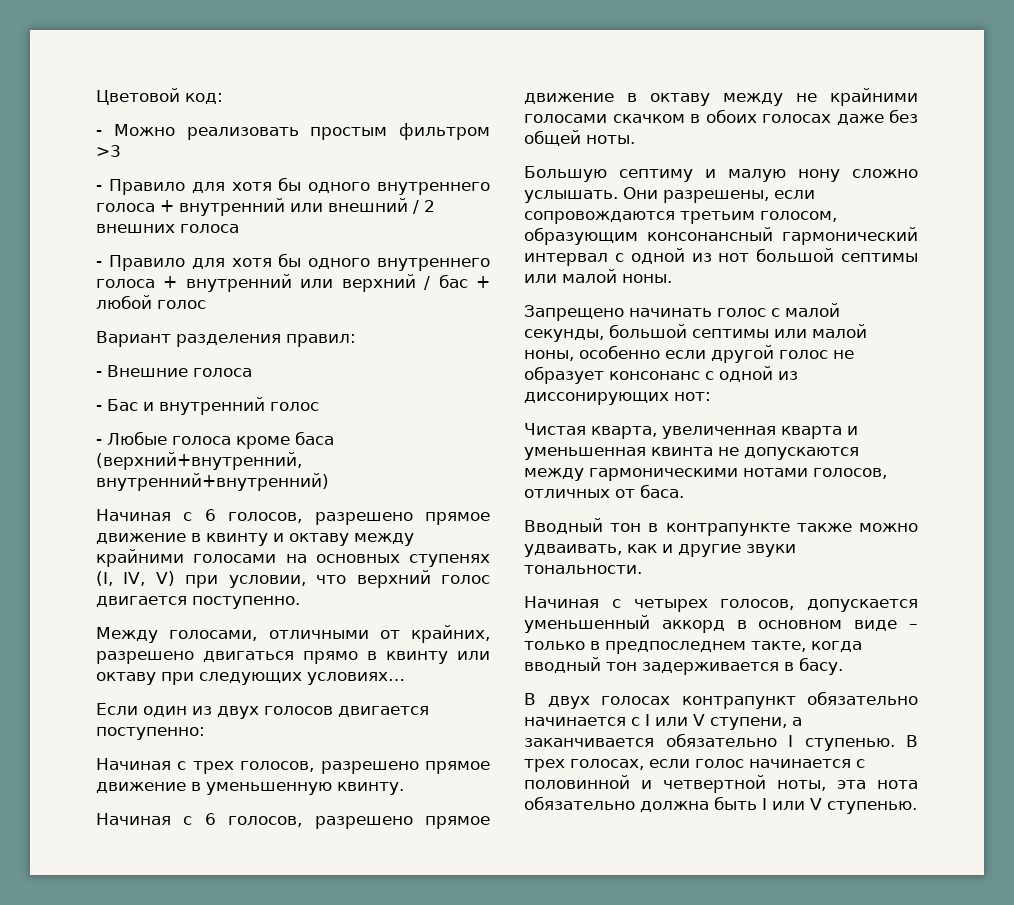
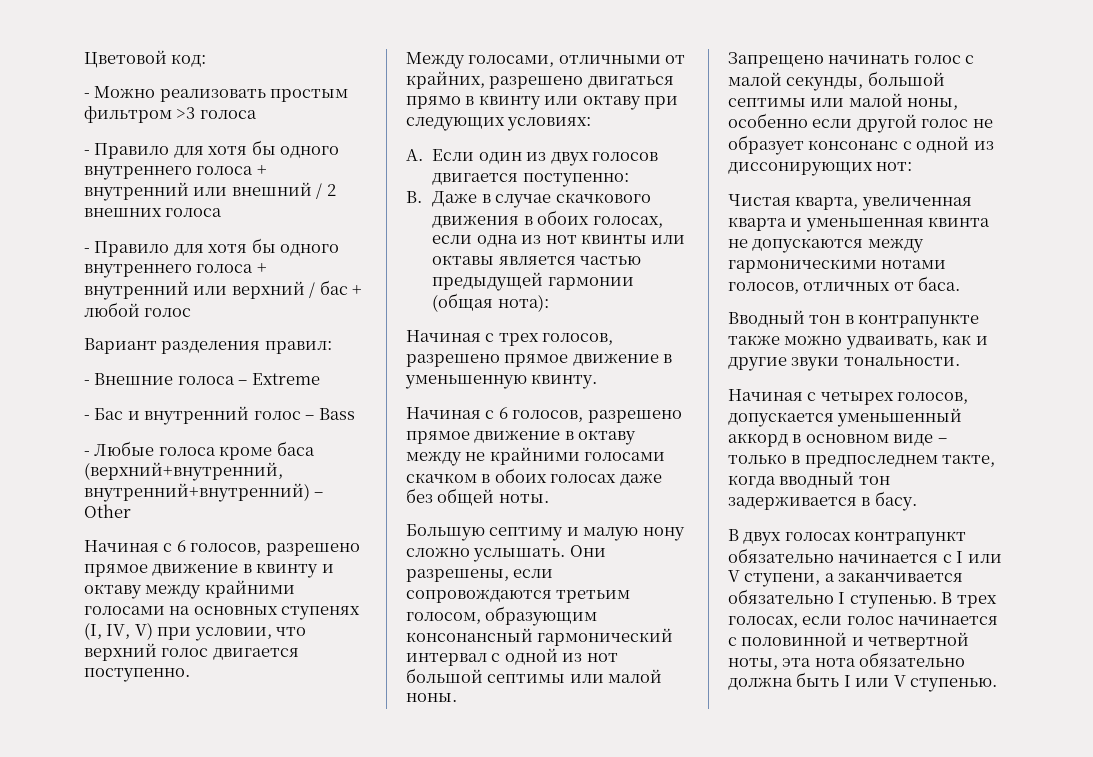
- - Можно реализовать простым фильтром >3
+ - Можно реализовать простым фильтром >3 голоса
- - Внешние голоса
+ - Внешние голоса – Extreme
- - Бас и внутренний голос
+ - Бас и внутренний голос – Bass
- - Любые голоса кроме баса (верхний+внутренний, внутренний+внутренний)
+ - Любые голоса кроме баса (верхний+внутренний, внутренний+внутренний) – Other
- Между голосами, отличными от крайних, разрешено двигаться прямо в квинту или октаву при следующих условиях…
- Если один из двух голосов двигается поступенно:
+ Между голосами, отличными от крайних, разрешено двигаться прямо в квинту или октаву при следующих условиях:
+ A. Если один из двух голосов двигается поступенно:
+ B. Даже в случае скачкового движения в обоих голосах, если одна из нот квинты или октавы является частью предыдущей гармонии (общая нота):

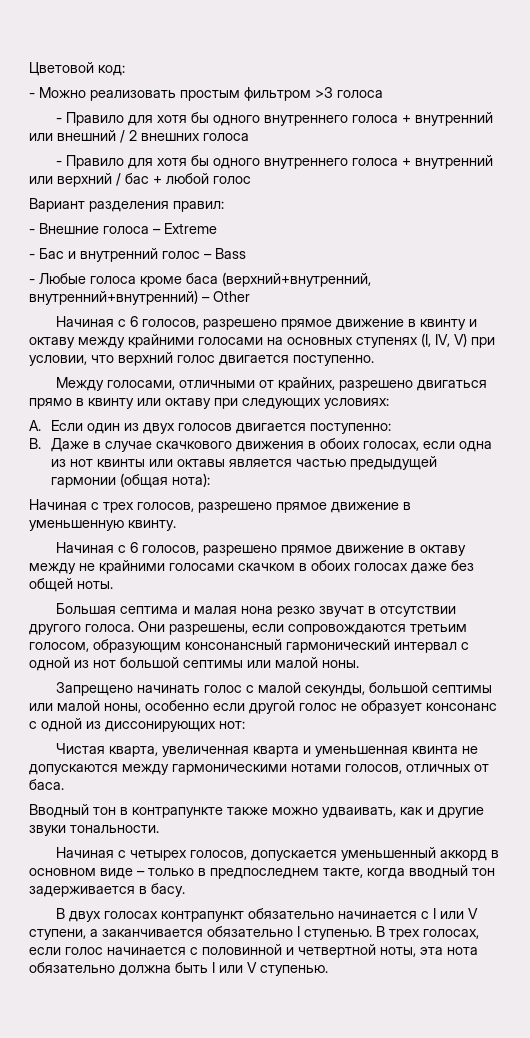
- Большую септиму и малую нону сложно услышать.
+ Большая септима и малая нона резко звучат в отсутствии другого голоса.

